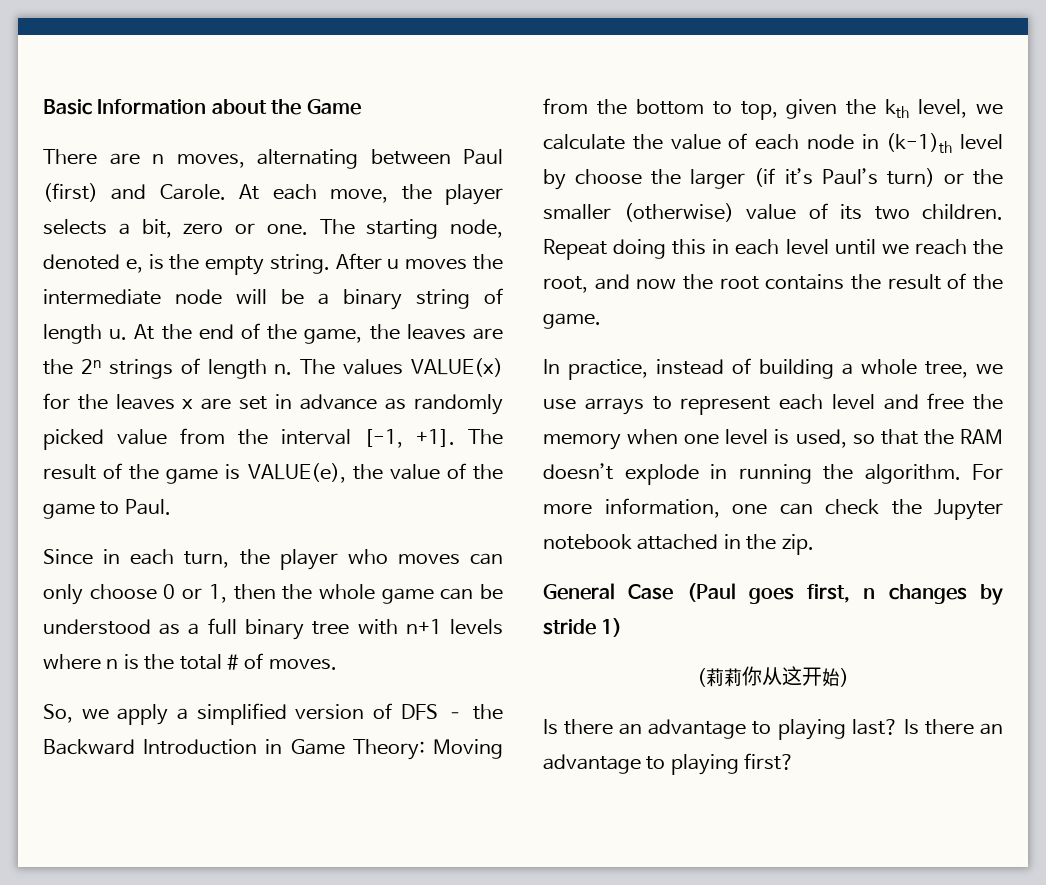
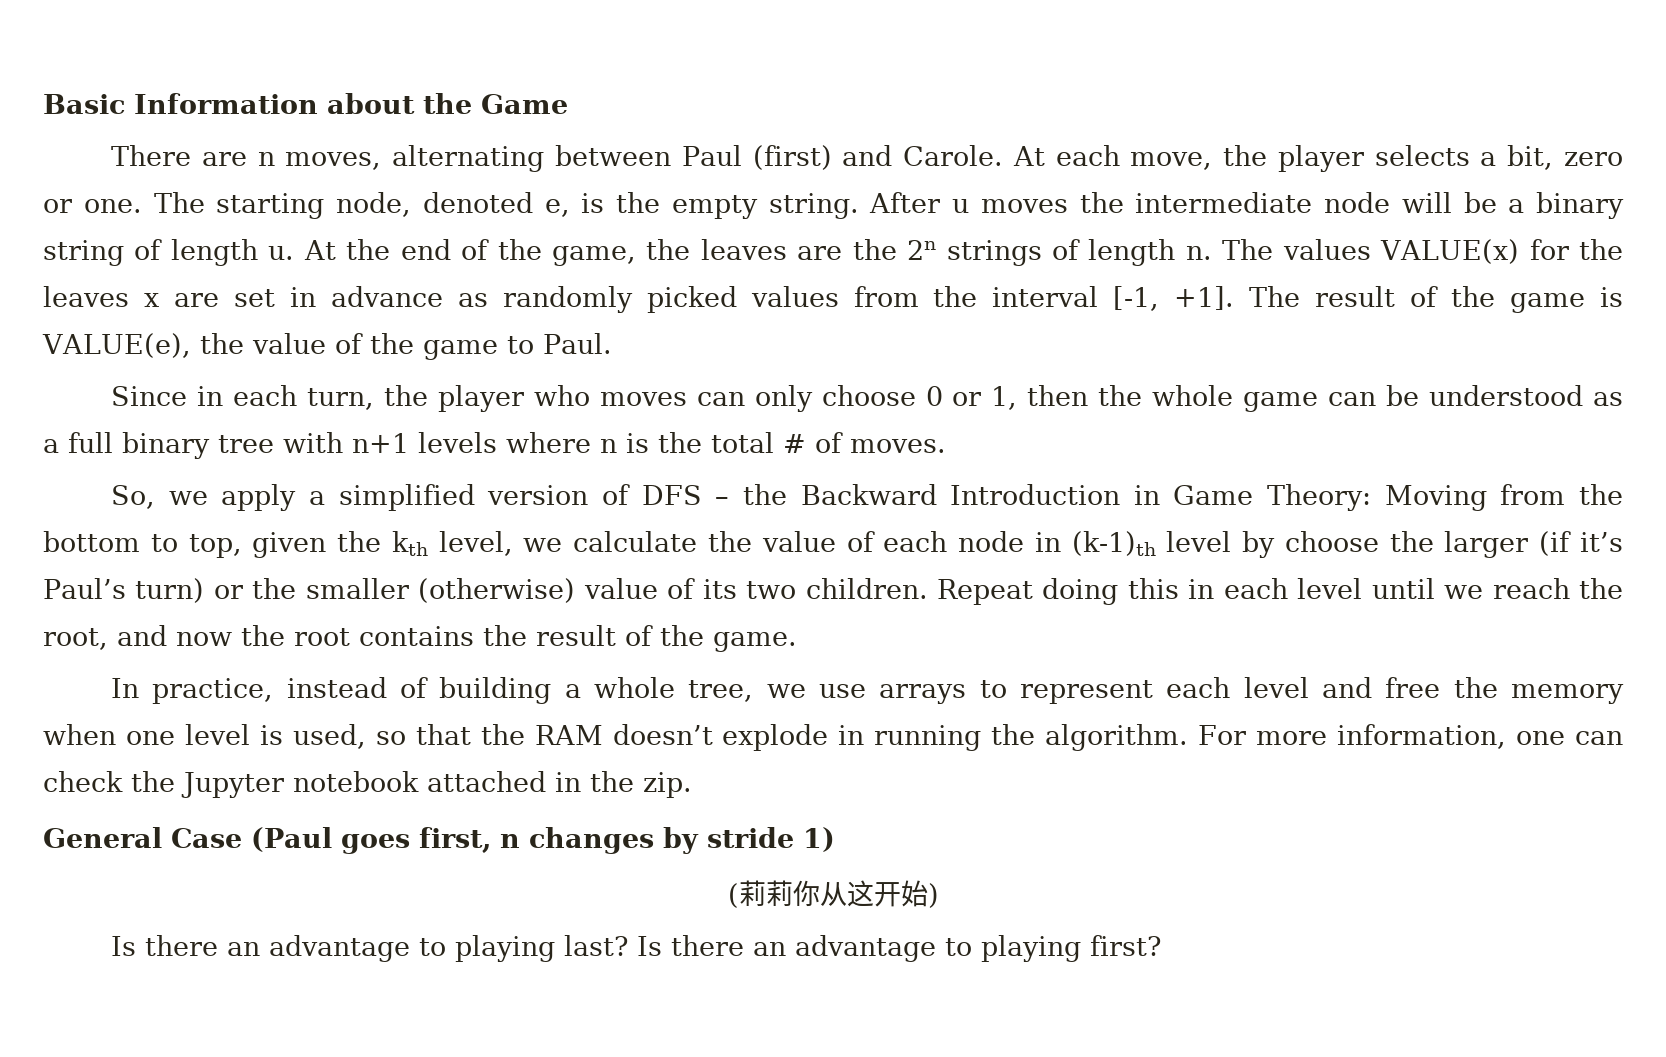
- The values VALUE(x) for the leaves x are set in advance as randomly picked value from the interval [-1, +1].
+ The values VALUE(x) for the leaves x are set in advance as randomly picked values from the interval [-1, +1].

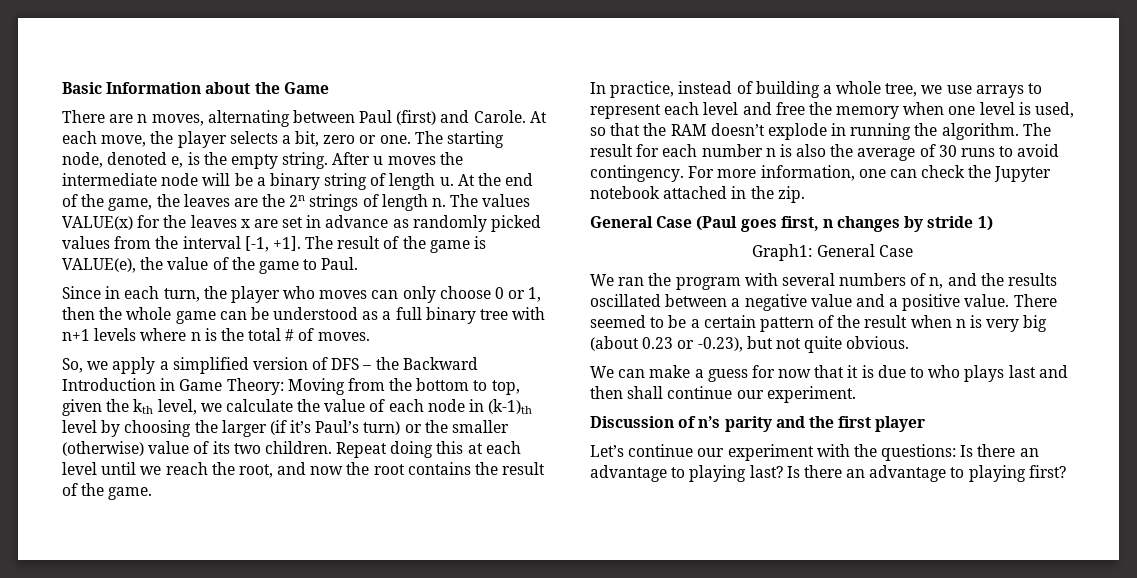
- So, we apply a simplified version of DFS – the Backward Introduction in Game Theory: Moving from the bottom to top, given the kth level, we calculate the value of each node in (k-1)th level by choose the larger (if it’s Paul’s turn) or the smaller (otherwise) value of its two children.
+ So, we apply a simplified version of DFS – the Backward Introduction in Game Theory: Moving from the bottom to top, given the kth level, we calculate the value of each node in (k-1)th level by choosing the larger (if it’s Paul’s turn) or the smaller (otherwise) value of its two children.
- Repeat doing this in each level until we reach the root, and now the root contains the result of the game.
+ Repeat doing this at each level until we reach the root, and now the root contains the result of the game.
+ The result for each number n is also the average of 30 runs to avoid contingency.
- (莉莉你从这开始)
- Is there an advantage to playing last?
+ Graph1: General Case
+ We ran the program with several numbers of n, and the results oscillated between a negative value and a positive value. There seemed to be a certain pattern of the result when n is very big (about 0.23 or -0.23), but not quite obvious.
+ We can make a guess for now that it is due to who plays last and then shall continue our experiment.
+ Discussion of n’s parity and the first player
+ Let’s continue our experiment with the questions: Is there an advantage to playing last?

